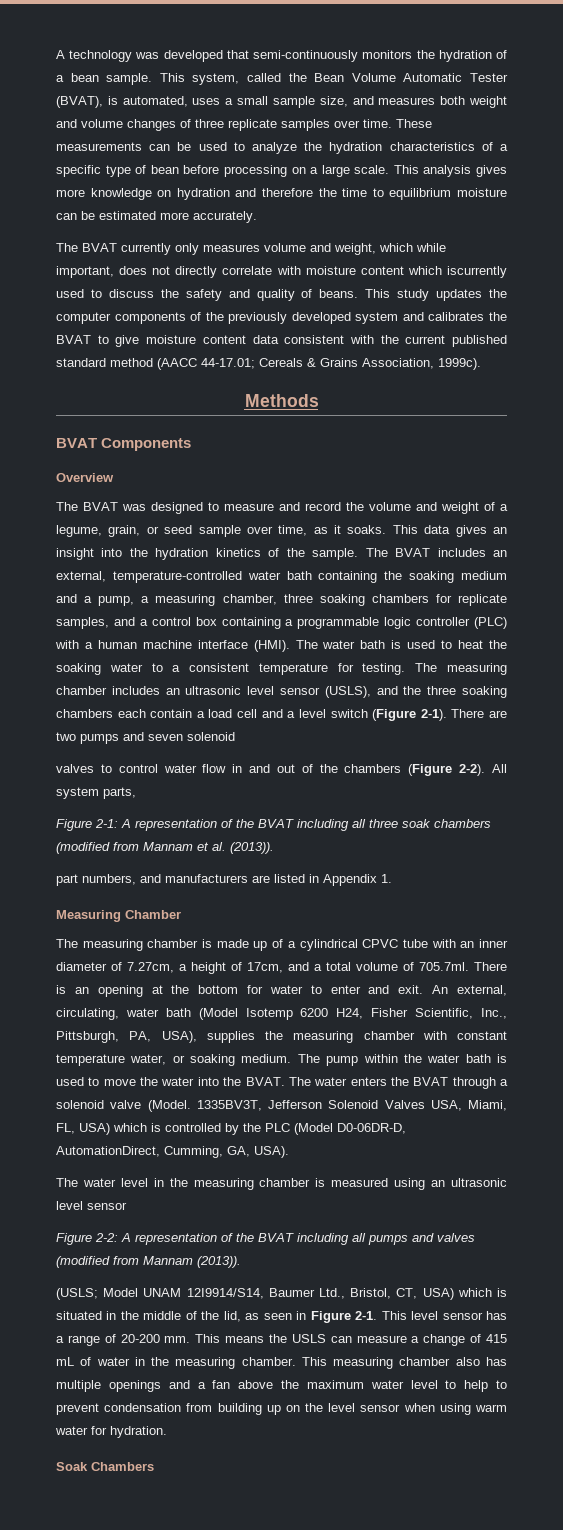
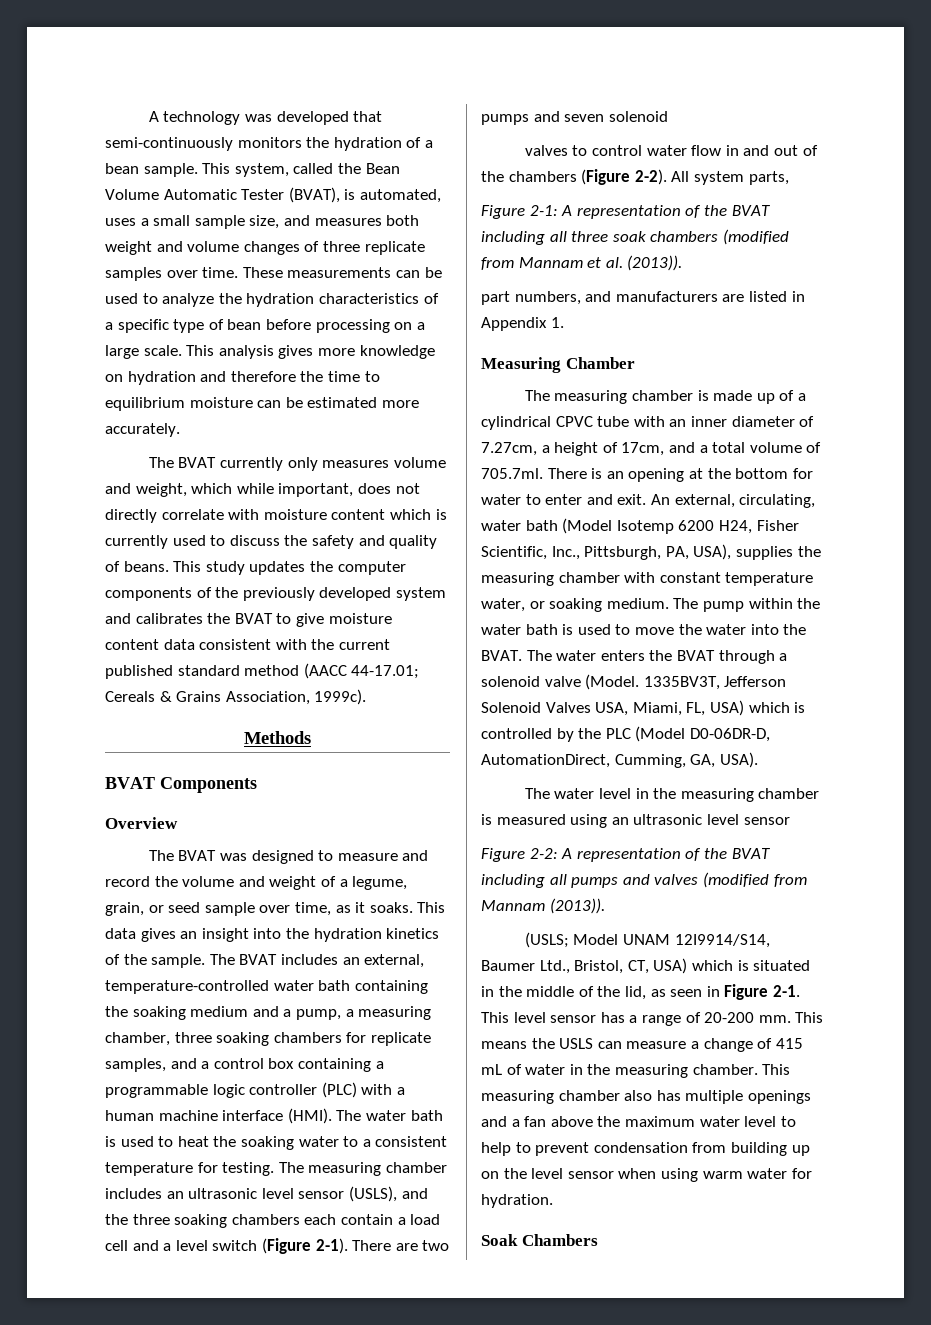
- The BVAT currently only measures volume and weight, which while important, does not directly correlate with moisture content which iscurrently used to discuss the safety and quality of beans.
+ The BVAT currently only measures volume and weight, which while important, does not directly correlate with moisture content which is currently used to discuss the safety and quality of beans.

